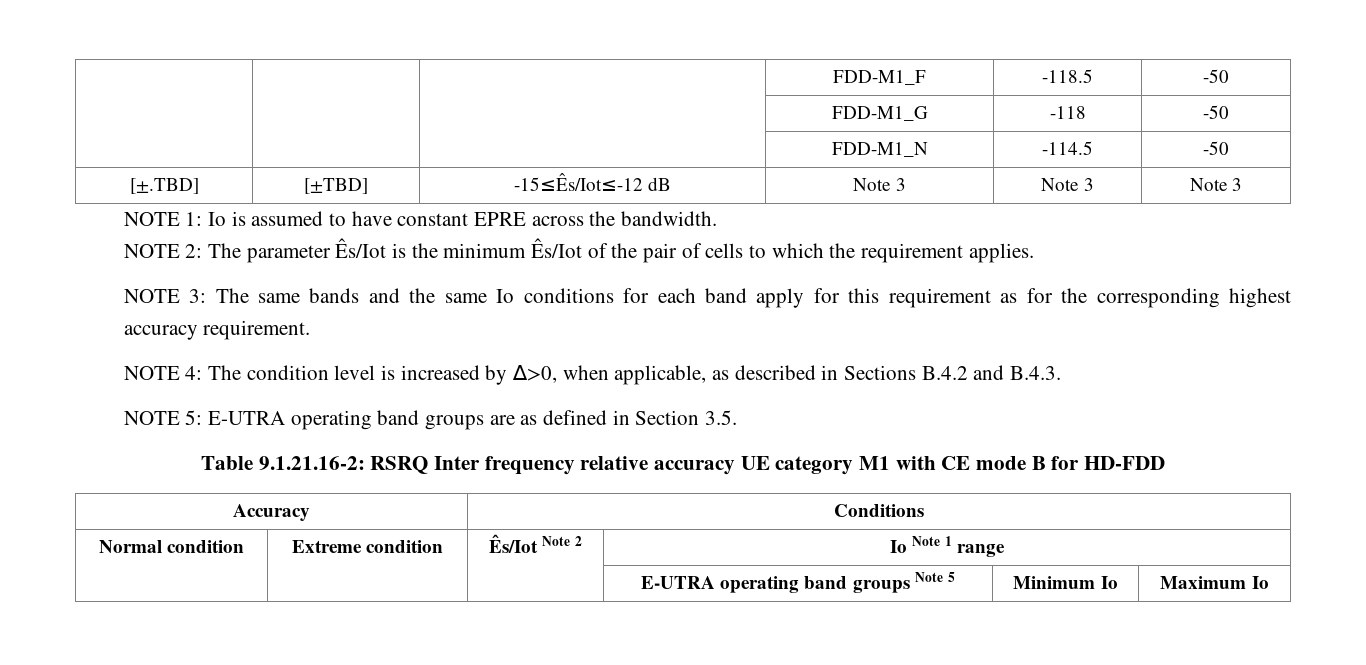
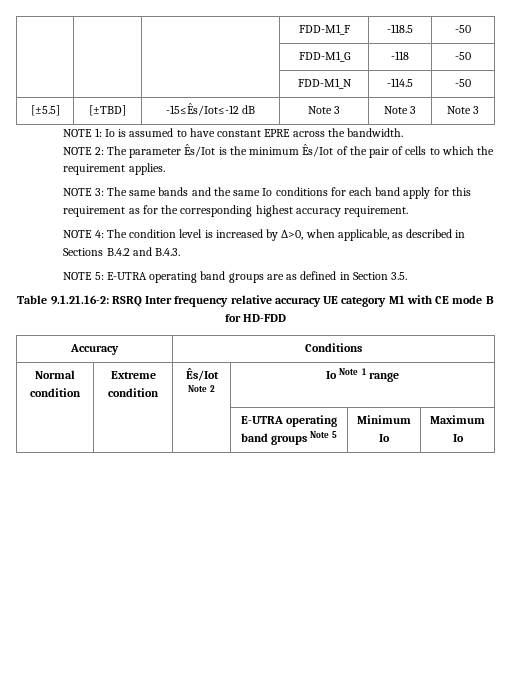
- [±.TBD] | [±TBD] | -15≤Ês/Iot≤-12 dB | Note 3 | Note 3 | Note 3
+ [±5.5] | [±TBD] | -15≤Ês/Iot≤-12 dB | Note 3 | Note 3 | Note 3

